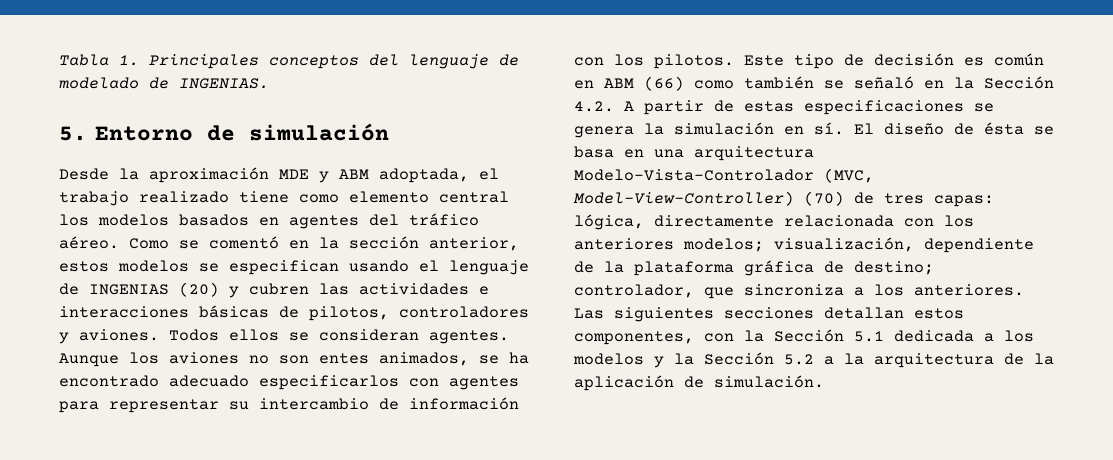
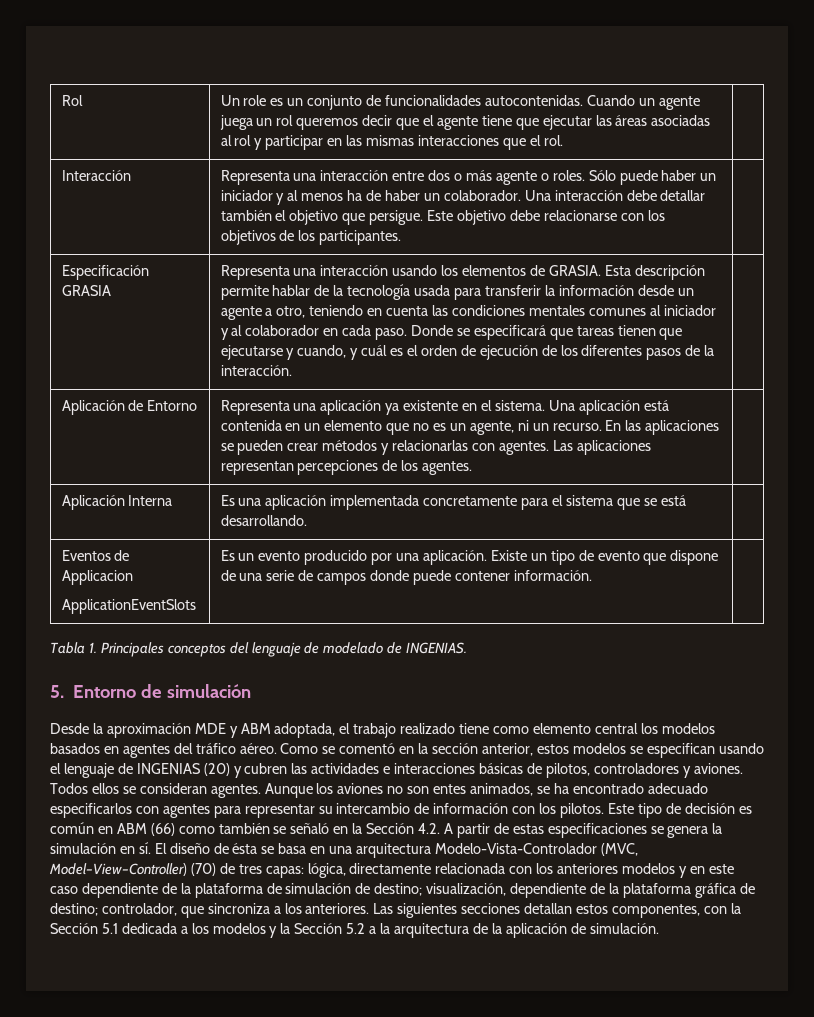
+ Rol | Un role es un conjunto de funcionalidades autocontenidas. Cuando un agente juega un rol queremos decir que el agente tiene que ejecutar las áreas asociadas al rol y participar en las mismas interacciones que el rol. |
+ Interacción | Representa una interacción entre dos o más agente o roles. Sólo puede haber un iniciador y al menos ha de haber un colaborador. Una interacción debe detallar también el objetivo que persigue. Este objetivo debe relacionarse con los objetivos de los participantes. |
+ Especificación GRASIA | Representa una interacción usando los elementos de GRASIA. Esta descripción permite hablar de la tecnología usada para transferir la información desde un agente a otro, teniendo en cuenta las condiciones mentales comunes al iniciador y al colaborador en cada paso. Donde se especificará que tareas tienen que ejecutarse y cuando, y cuál es el orden de ejecución de los diferentes pasos de la interacción. |
+ Aplicación de Entorno | Representa una aplicación ya existente en el sistema. Una aplicación está contenida en un elemento que no es un agente, ni un recurso. En las aplicaciones se pueden crear métodos y relacionarlas con agentes. Las aplicaciones representan percepciones de los agentes. |
+ Aplicación Interna | Es una aplicación implementada concretamente para el sistema que se está desarrollando. |
+ Eventos de Applicacion
+ ApplicationEventSlots | Es un evento producido por una aplicación. Existe un tipo de evento que dispone de una serie de campos donde puede contener información. |
- El diseño de ésta se basa en una arquitectura Modelo-Vista-Controlador (MVC, Model–View–Controller) (70) de tres capas: lógica, directamente relacionada con los anteriores modelos; visualización, dependiente de la plataforma gráfica de destino; controlador, que sincroniza a los anteriores.
+ El diseño de ésta se basa en una arquitectura Modelo-Vista-Controlador (MVC, Model–View–Controller) (70) de tres capas: lógica, directamente relacionada con los anteriores modelos y en este caso dependiente de la plataforma de simulación de destino; visualización, dependiente de la plataforma gráfica de destino; controlador, que sincroniza a los anteriores.

